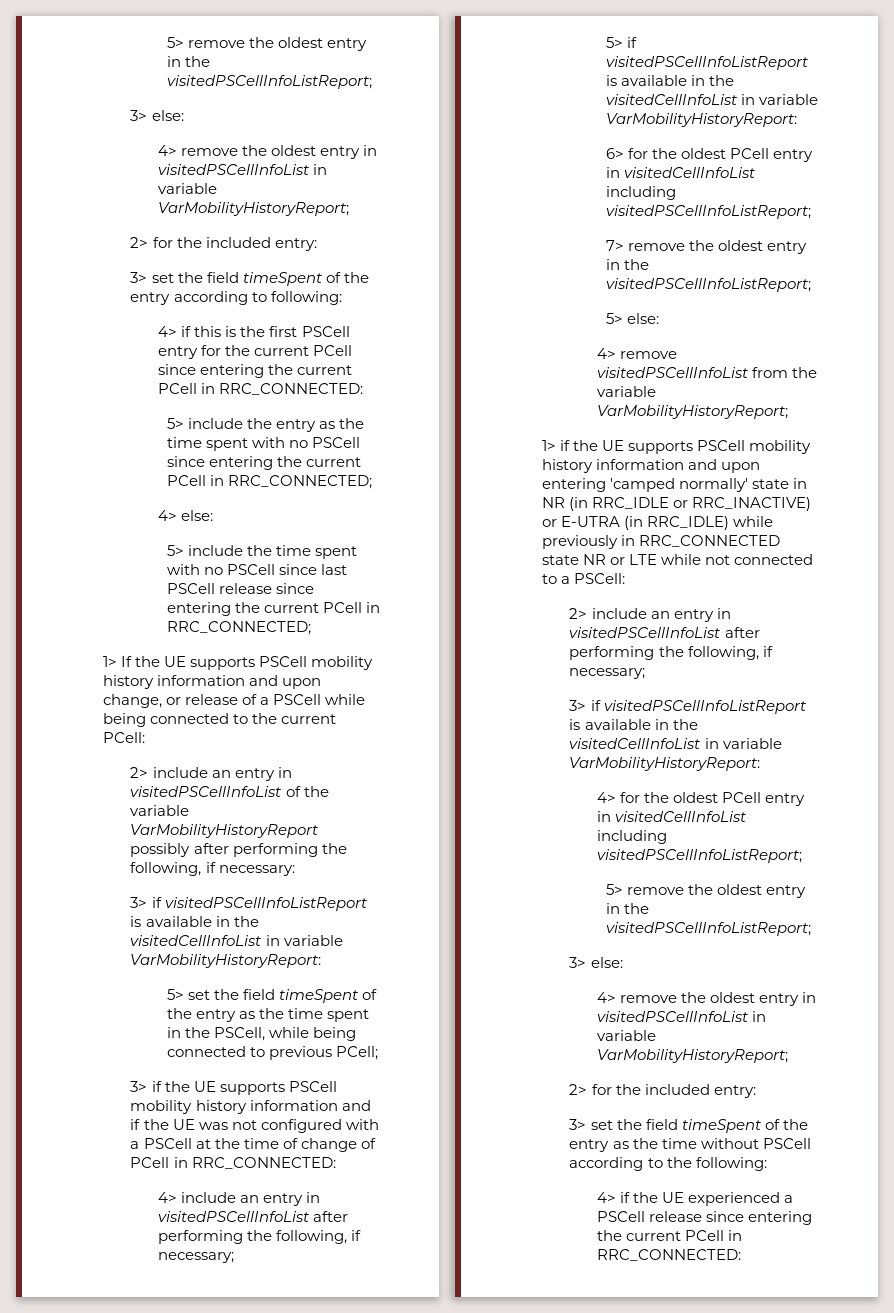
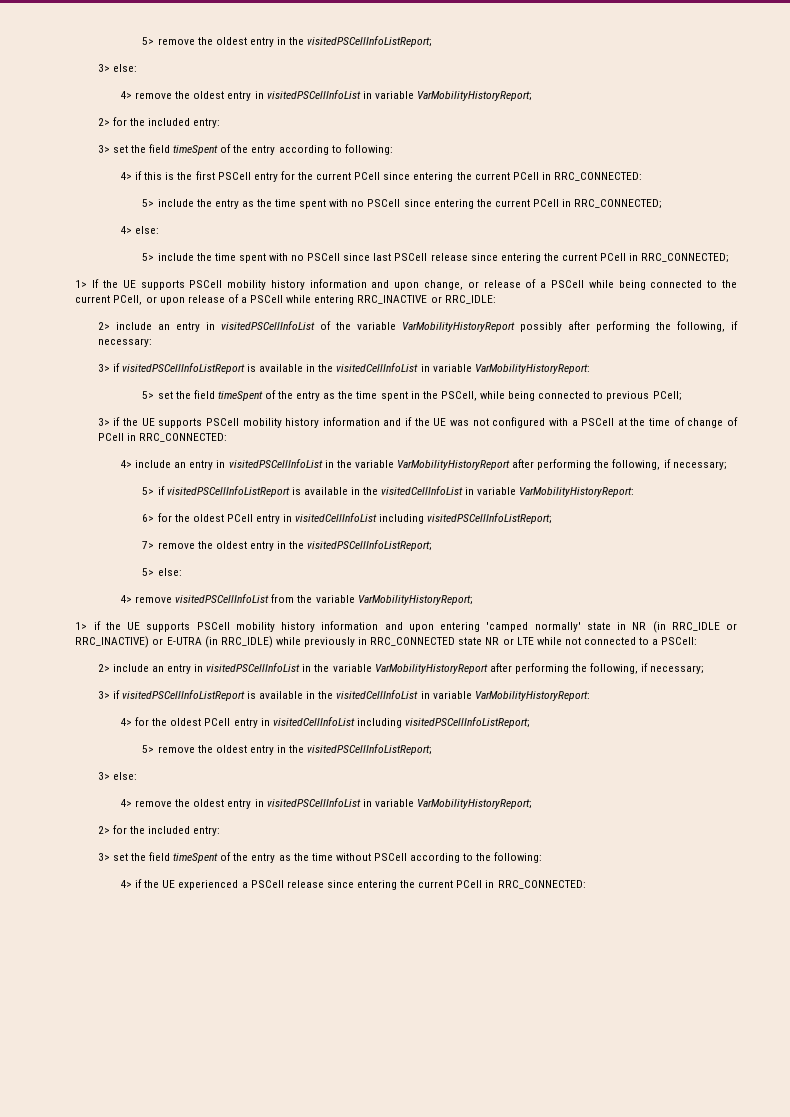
- 1> If the UE supports PSCell mobility history information and upon change, or release of a PSCell while being connected to the current PCell:
+ 1> If the UE supports PSCell mobility history information and upon change, or release of a PSCell while being connected to the current PCell, or upon release of a PSCell while entering RRC_INACTIVE or RRC_IDLE:
- 4> include an entry in visitedPSCellInfoList after performing the following, if necessary;
+ 4> include an entry in visitedPSCellInfoList in the variable VarMobilityHistoryReport after performing the following, if necessary;
- 2> include an entry in visitedPSCellInfoList after performing the following, if necessary;
+ 2> include an entry in visitedPSCellInfoList in the variable VarMobilityHistoryReport after performing the following, if necessary;

